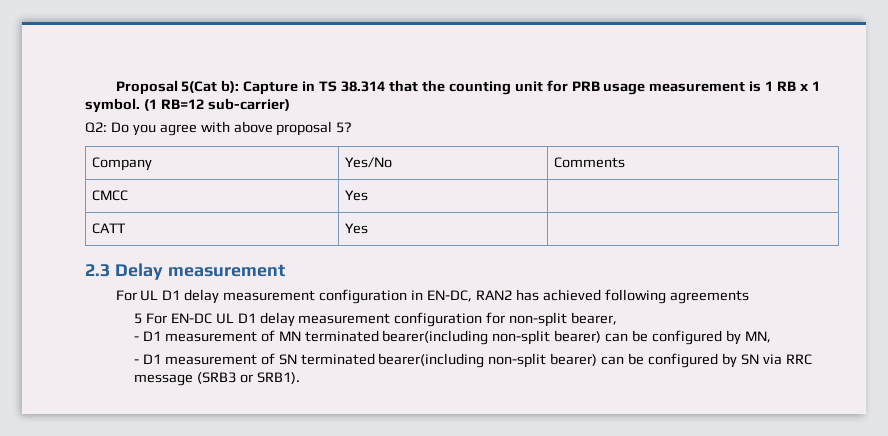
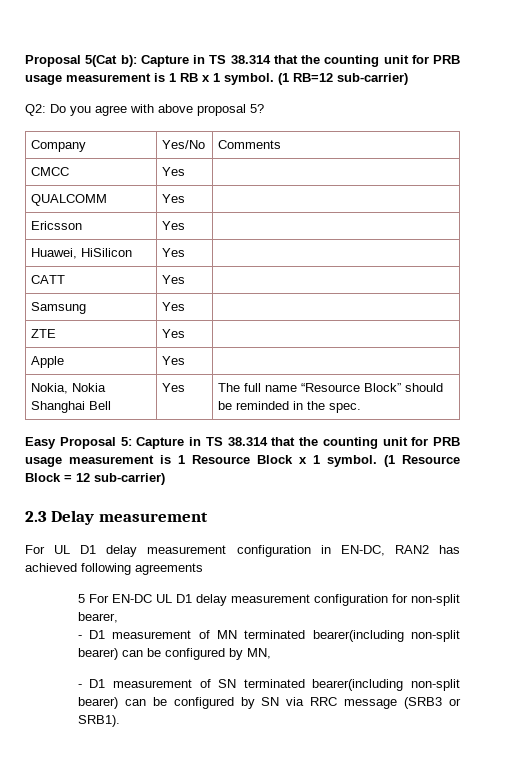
+ QUALCOMM | Yes |
+ Ericsson | Yes |
+ Huawei, HiSilicon | Yes |
  CATT | Yes |
+ Samsung | Yes |
+ ZTE | Yes |
+ Apple | Yes |
+ Nokia, Nokia Shanghai Bell | Yes | The full name “Resource Block” should be reminded in the spec.
+ Easy Proposal 5: Capture in TS 38.314 that the counting unit for PRB usage measurement is 1 Resource Block x 1 symbol. (1 Resource Block = 12 sub-carrier)

